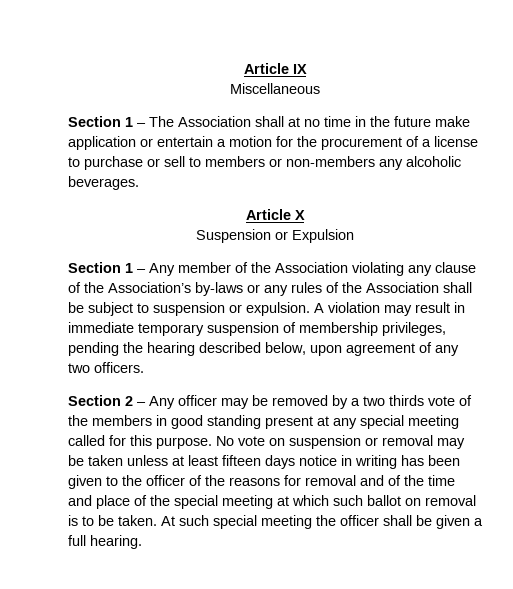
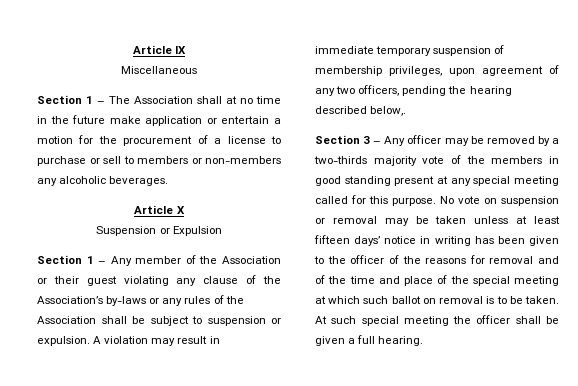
- Section 1 – Any member of the Association violating any clause of the Association’s by-laws or any rules of the Association shall be subject to suspension or expulsion.
+ Section 1 – Any member of the Association or their guest violating any clause of the Association’s by-laws or any rules of the Association shall be subject to suspension or expulsion.
- A violation may result in immediate temporary suspension of membership privileges, pending the hearing described below, upon agreement of any two officers.
- Section 2 – Any officer may be removed by a two thirds vote of the members in good standing present at any special meeting called for this purpose.
+ A violation may result in immediate temporary suspension of membership privileges, upon agreement of any two officers, pending the hearing described below,.
+ Section 3 – Any officer may be removed by a two-thirds majority vote of the members in good standing present at any special meeting called for this purpose.
- No vote on suspension or removal may be taken unless at least fifteen days notice in writing has been given to the officer of the reasons for removal and of the time and place of the special meeting at which such ballot on removal is to be taken.
+ No vote on suspension or removal may be taken unless at least fifteen days’ notice in writing has been given to the officer of the reasons for removal and of the time and place of the special meeting at which such ballot on removal is to be taken.

